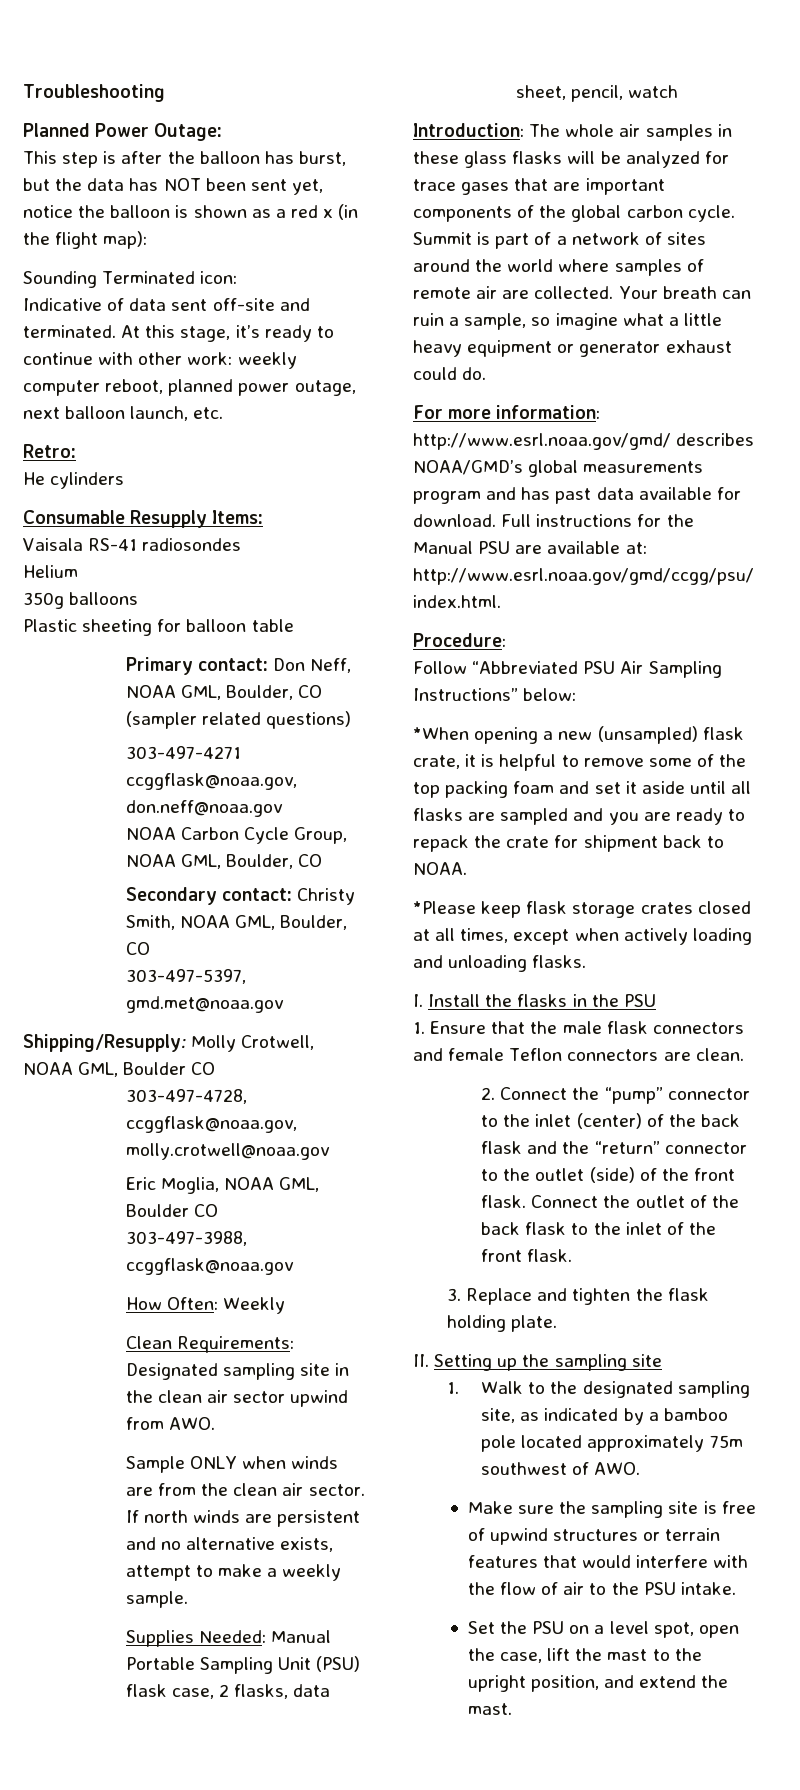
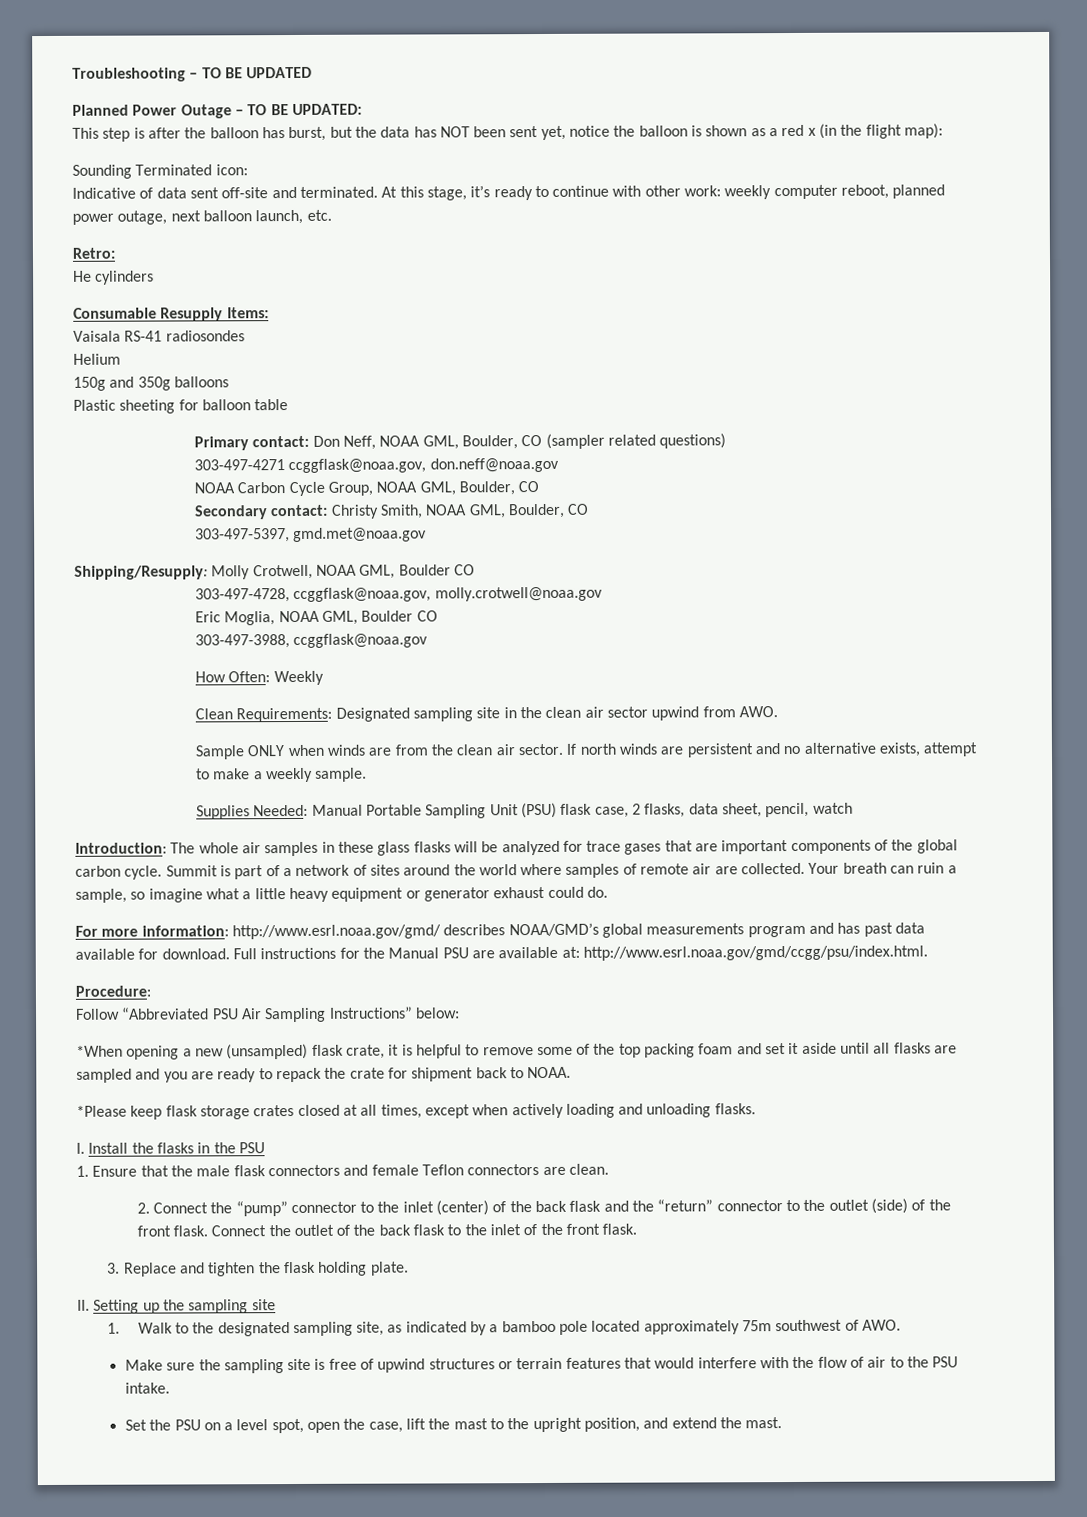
- Troubleshooting
- Planned Power Outage:
+ Troubleshooting – TO BE UPDATED
+ Planned Power Outage – TO BE UPDATED:
- 350g balloons
+ 150g and 350g balloons

